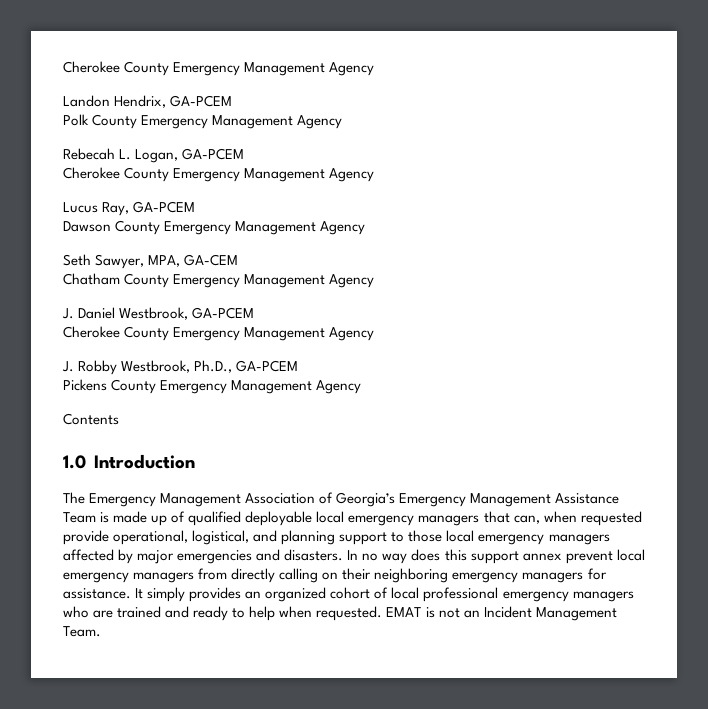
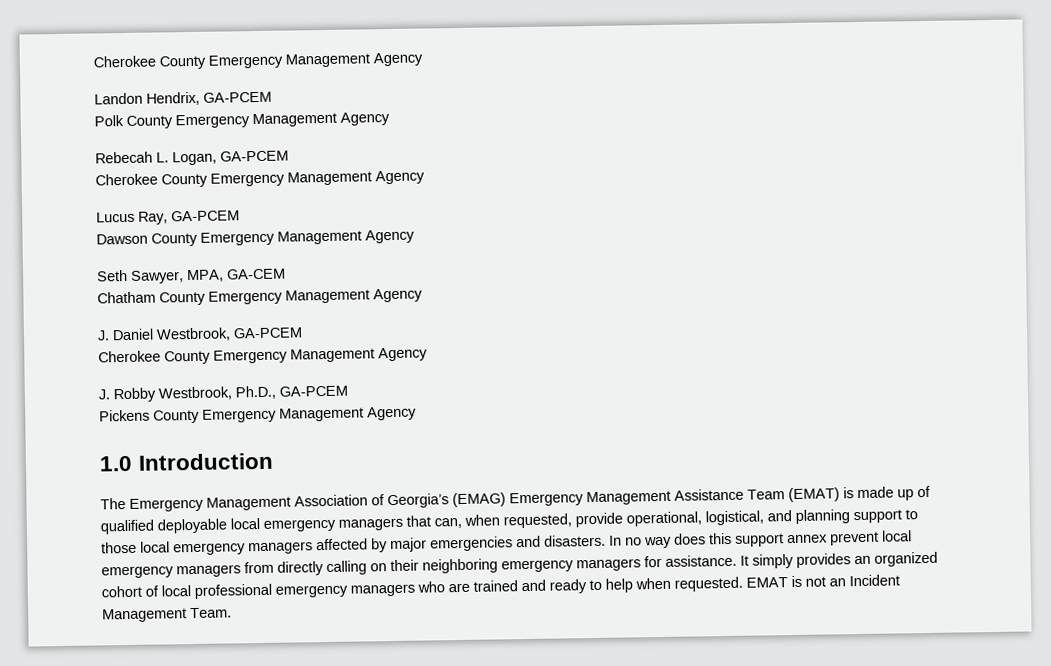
- Contents
- The Emergency Management Association of Georgia’s Emergency Management Assistance Team is made up of qualified deployable local emergency managers that can, when requested provide operational, logistical, and planning support to those local emergency managers affected by major emergencies and disasters.
+ The Emergency Management Association of Georgia’s (EMAG) Emergency Management Assistance Team (EMAT) is made up of qualified deployable local emergency managers that can, when requested, provide operational, logistical, and planning support to those local emergency managers affected by major emergencies and disasters.

